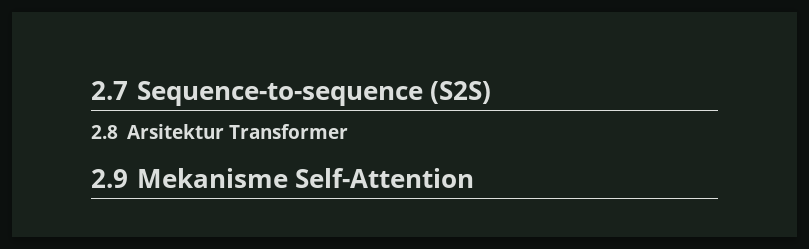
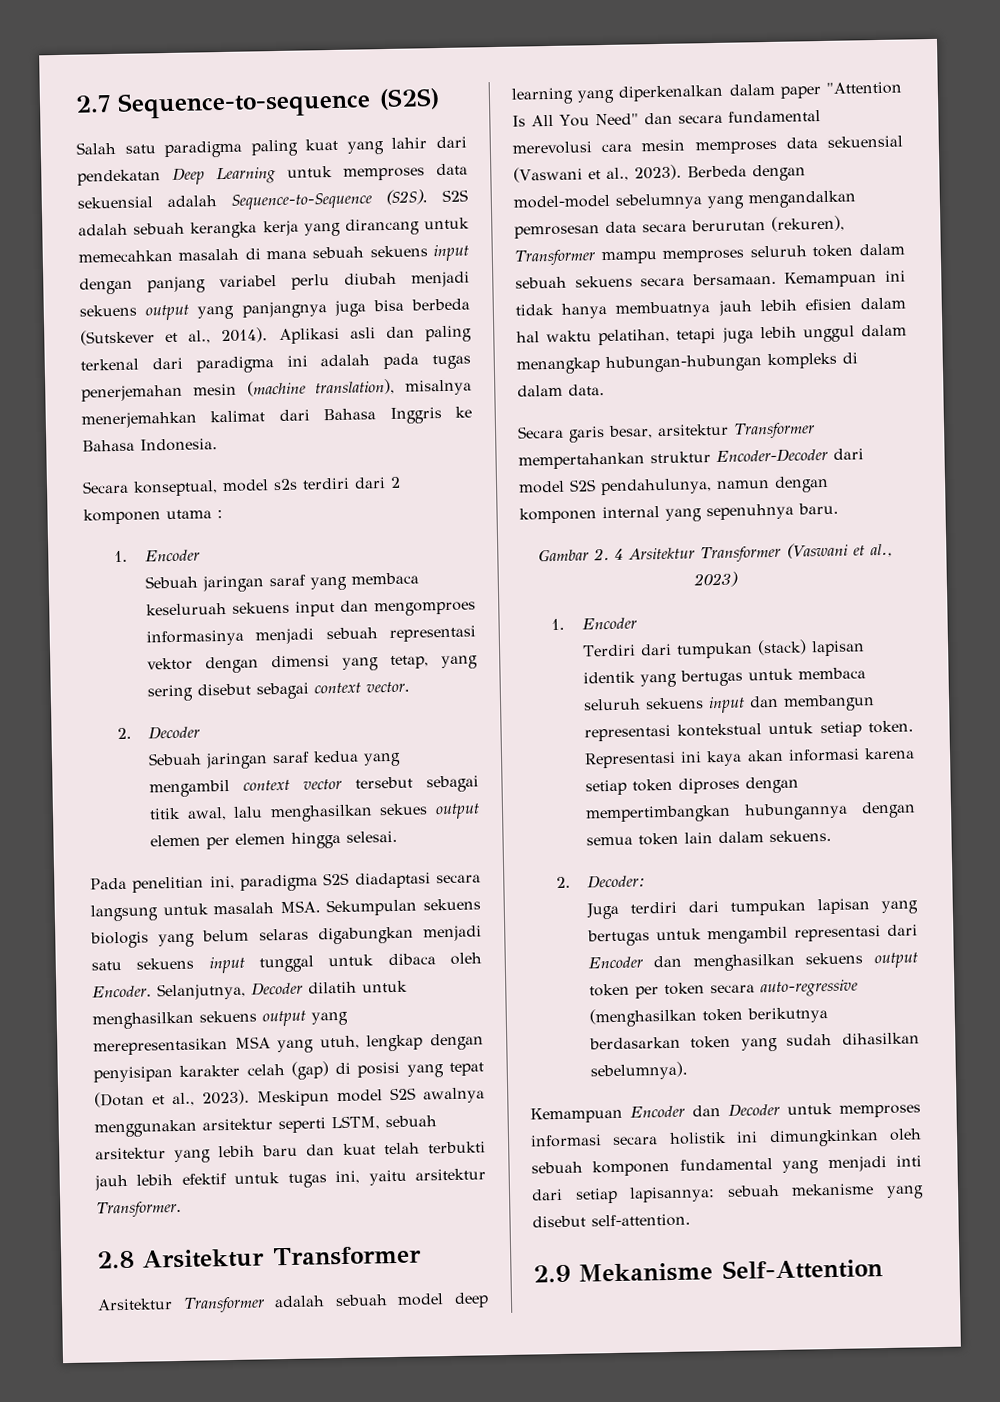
+ Salah satu paradigma paling kuat yang lahir dari pendekatan Deep Learning untuk memproses data sekuensial adalah Sequence-to-Sequence (S2S). S2S adalah sebuah kerangka kerja yang dirancang untuk memecahkan masalah di mana sebuah sekuens input dengan panjang variabel perlu diubah menjadi sekuens output yang panjangnya juga bisa berbeda (Sutskever et al., 2014). Aplikasi asli dan paling terkenal dari paradigma ini adalah pada tugas penerjemahan mesin (machine translation), misalnya menerjemahkan kalimat dari Bahasa Inggris ke Bahasa Indonesia.
+ Secara konseptual, model s2s terdiri dari 2 komponen utama :
+ 1. Encoder
+ Sebuah jaringan saraf yang membaca keseluruah sekuens input dan mengomproes informasinya menjadi sebuah representasi vektor dengan dimensi yang tetap, yang sering disebut sebagai context vector.
+ 2. Decoder
+ Sebuah jaringan saraf kedua yang mengambil context vector tersebut sebagai titik awal, lalu menghasilkan sekues output elemen per elemen hingga selesai.
+ Pada penelitian ini, paradigma S2S diadaptasi secara langsung untuk masalah MSA. Sekumpulan sekuens biologis yang belum selaras digabungkan menjadi satu sekuens input tunggal untuk dibaca oleh Encoder. Selanjutnya, Decoder dilatih untuk menghasilkan sekuens output yang merepresentasikan MSA yang utuh, lengkap dengan penyisipan karakter celah (gap) di posisi yang tepat (Dotan et al., 2023). Meskipun model S2S awalnya menggunakan arsitektur seperti LSTM, sebuah arsitektur yang lebih baru dan kuat telah terbukti jauh lebih efektif untuk tugas ini, yaitu arsitektur Transformer.
  2.8 Arsitektur Transformer
+ Arsitektur Transformer adalah sebuah model deep learning yang diperkenalkan dalam paper "Attention Is All You Need" dan secara fundamental merevolusi cara mesin memproses data sekuensial (Vaswani et al., 2023). Berbeda dengan model-model sebelumnya yang mengandalkan pemrosesan data secara berurutan (rekuren), Transformer mampu memproses seluruh token dalam sebuah sekuens secara bersamaan. Kemampuan ini tidak hanya membuatnya jauh lebih efisien dalam hal waktu pelatihan, tetapi juga lebih unggul dalam menangkap hubungan-hubungan kompleks di dalam data.
+ Secara garis besar, arsitektur Transformer mempertahankan struktur Encoder-Decoder dari model S2S pendahulunya, namun dengan komponen internal yang sepenuhnya baru.
+ Gambar 2. 4 Arsitektur Transformer (Vaswani et al., 2023)
+ 1. Encoder
+ Terdiri dari tumpukan (stack) lapisan identik yang bertugas untuk membaca seluruh sekuens input dan membangun representasi kontekstual untuk setiap token. Representasi ini kaya akan informasi karena setiap token diproses dengan mempertimbangkan hubungannya dengan semua token lain dalam sekuens.
+ 2. Decoder:
+ Juga terdiri dari tumpukan lapisan yang bertugas untuk mengambil representasi dari Encoder dan menghasilkan sekuens output token per token secara auto-regressive (menghasilkan token berikutnya berdasarkan token yang sudah dihasilkan sebelumnya).
+ Kemampuan Encoder dan Decoder untuk memproses informasi secara holistik ini dimungkinkan oleh sebuah komponen fundamental yang menjadi inti dari setiap lapisannya: sebuah mekanisme yang disebut self-attention.

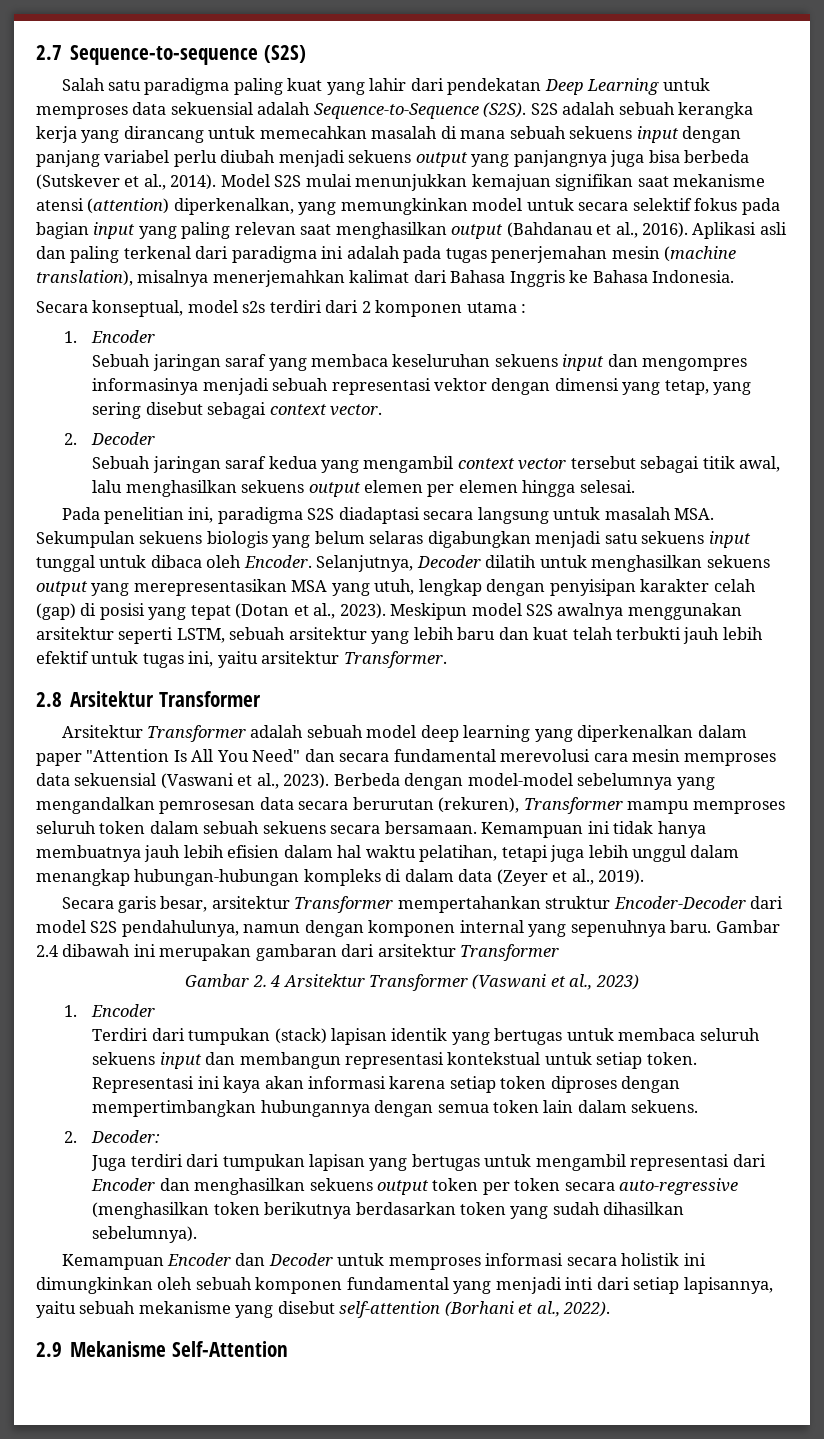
+ Model S2S mulai menunjukkan kemajuan signifikan saat mekanisme atensi (attention) diperkenalkan, yang memungkinkan model untuk secara selektif fokus pada bagian input yang paling relevan saat menghasilkan output (Bahdanau et al., 2016).
- Sebuah jaringan saraf yang membaca keseluruah sekuens input dan mengomproes informasinya menjadi sebuah representasi vektor dengan dimensi yang tetap, yang sering disebut sebagai context vector.
+ Sebuah jaringan saraf yang membaca keseluruhan sekuens input dan mengompres informasinya menjadi sebuah representasi vektor dengan dimensi yang tetap, yang sering disebut sebagai context vector.
- Sebuah jaringan saraf kedua yang mengambil context vector tersebut sebagai titik awal, lalu menghasilkan sekues output elemen per elemen hingga selesai.
+ Sebuah jaringan saraf kedua yang mengambil context vector tersebut sebagai titik awal, lalu menghasilkan sekuens output elemen per elemen hingga selesai.
- Kemampuan ini tidak hanya membuatnya jauh lebih efisien dalam hal waktu pelatihan, tetapi juga lebih unggul dalam menangkap hubungan-hubungan kompleks di dalam data.
+ Kemampuan ini tidak hanya membuatnya jauh lebih efisien dalam hal waktu pelatihan, tetapi juga lebih unggul dalam menangkap hubungan-hubungan kompleks di dalam data (Zeyer et al., 2019).
+ Gambar 2.4 dibawah ini merupakan gambaran dari arsitektur Transformer
- Kemampuan Encoder dan Decoder untuk memproses informasi secara holistik ini dimungkinkan oleh sebuah komponen fundamental yang menjadi inti dari setiap lapisannya: sebuah mekanisme yang disebut self-attention.
+ Kemampuan Encoder dan Decoder untuk memproses informasi secara holistik ini dimungkinkan oleh sebuah komponen fundamental yang menjadi inti dari setiap lapisannya, yaitu sebuah mekanisme yang disebut self-attention (Borhani et al., 2022).

